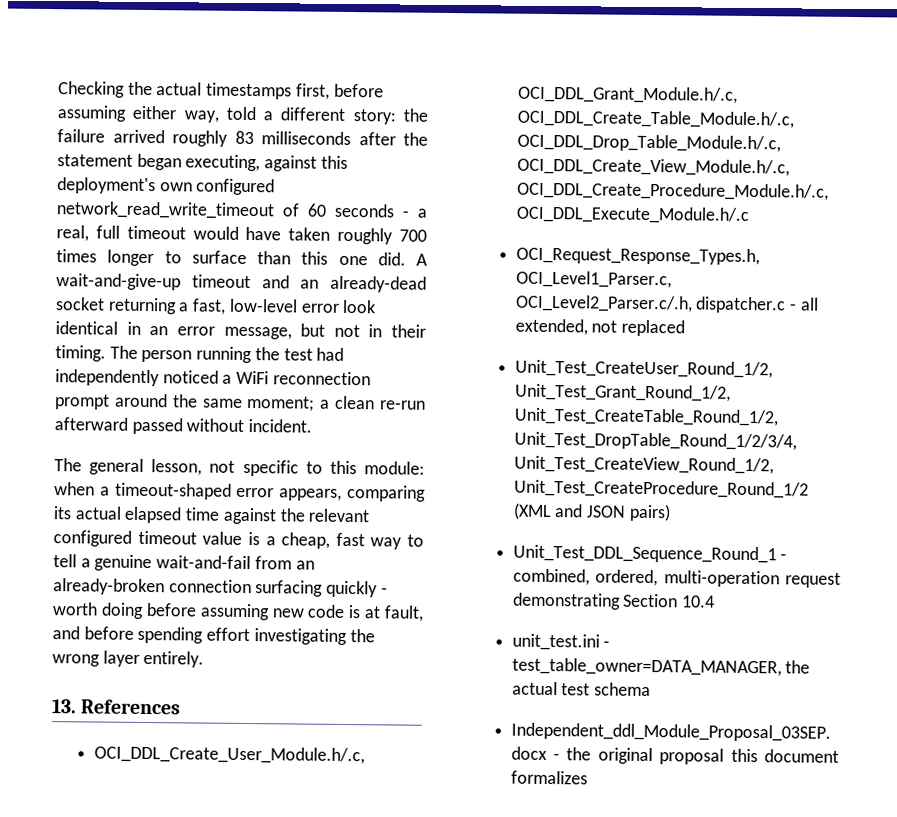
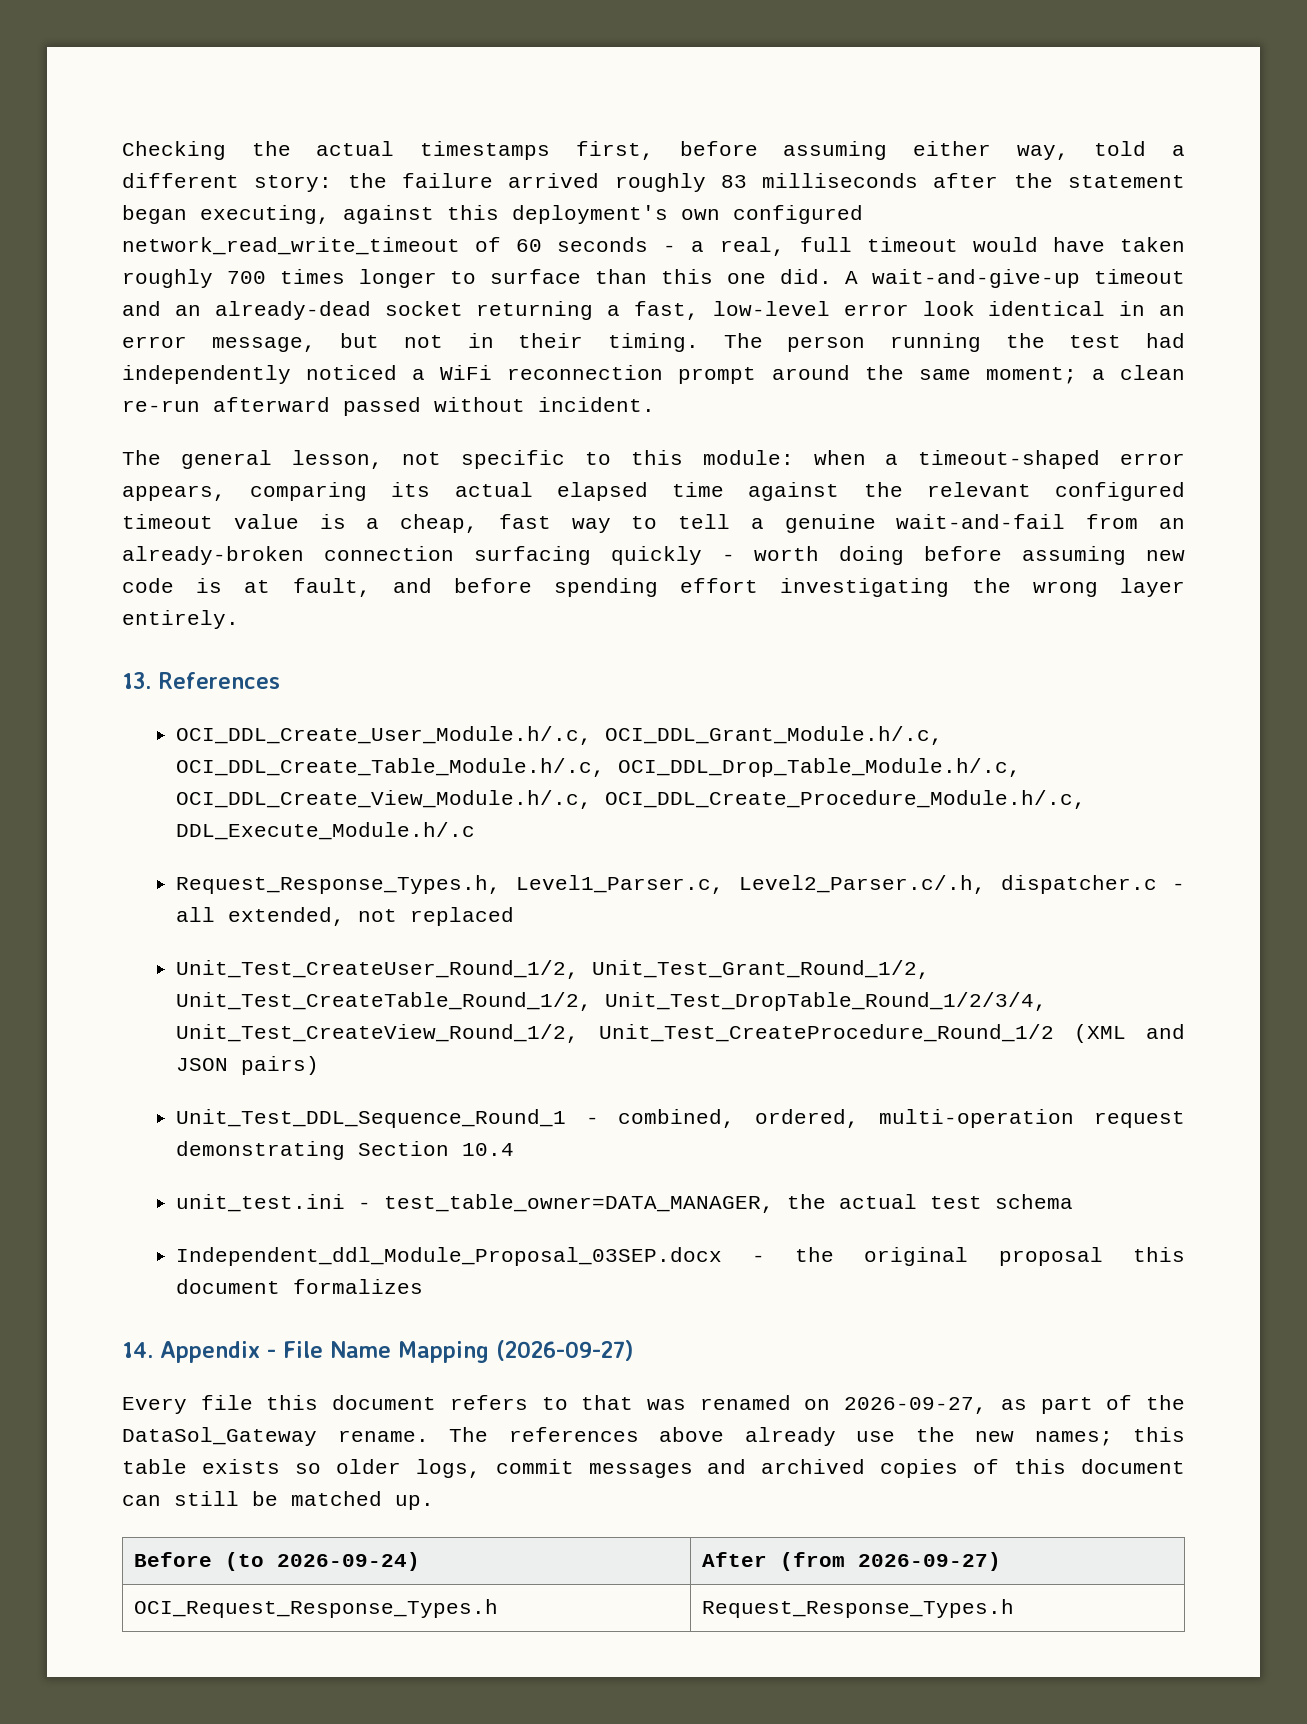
- OCI_DDL_Create_User_Module.h/.c, OCI_DDL_Grant_Module.h/.c, OCI_DDL_Create_Table_Module.h/.c, OCI_DDL_Drop_Table_Module.h/.c, OCI_DDL_Create_View_Module.h/.c, OCI_DDL_Create_Procedure_Module.h/.c, OCI_DDL_Execute_Module.h/.c
- OCI_Request_Response_Types.h, OCI_Level1_Parser.c, OCI_Level2_Parser.c/.h, dispatcher.c - all extended, not replaced
+ OCI_DDL_Create_User_Module.h/.c, OCI_DDL_Grant_Module.h/.c, OCI_DDL_Create_Table_Module.h/.c, OCI_DDL_Drop_Table_Module.h/.c, OCI_DDL_Create_View_Module.h/.c, OCI_DDL_Create_Procedure_Module.h/.c, DDL_Execute_Module.h/.c
+ Request_Response_Types.h, Level1_Parser.c, Level2_Parser.c/.h, dispatcher.c - all extended, not replaced
+ 14. Appendix - File Name Mapping (2026-09-27)
+ Every file this document refers to that was renamed on 2026-09-27, as part of the DataSol_Gateway rename. The references above already use the new names; this table exists so older logs, commit messages and archived copies of this document can still be matched up.
+ Before (to 2026-09-24) | After (from 2026-09-27)
+ OCI_Request_Response_Types.h | Request_Response_Types.h

